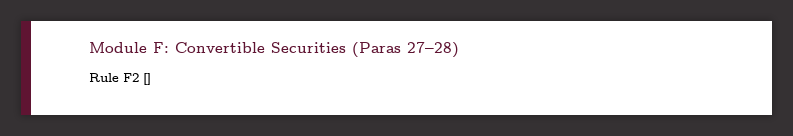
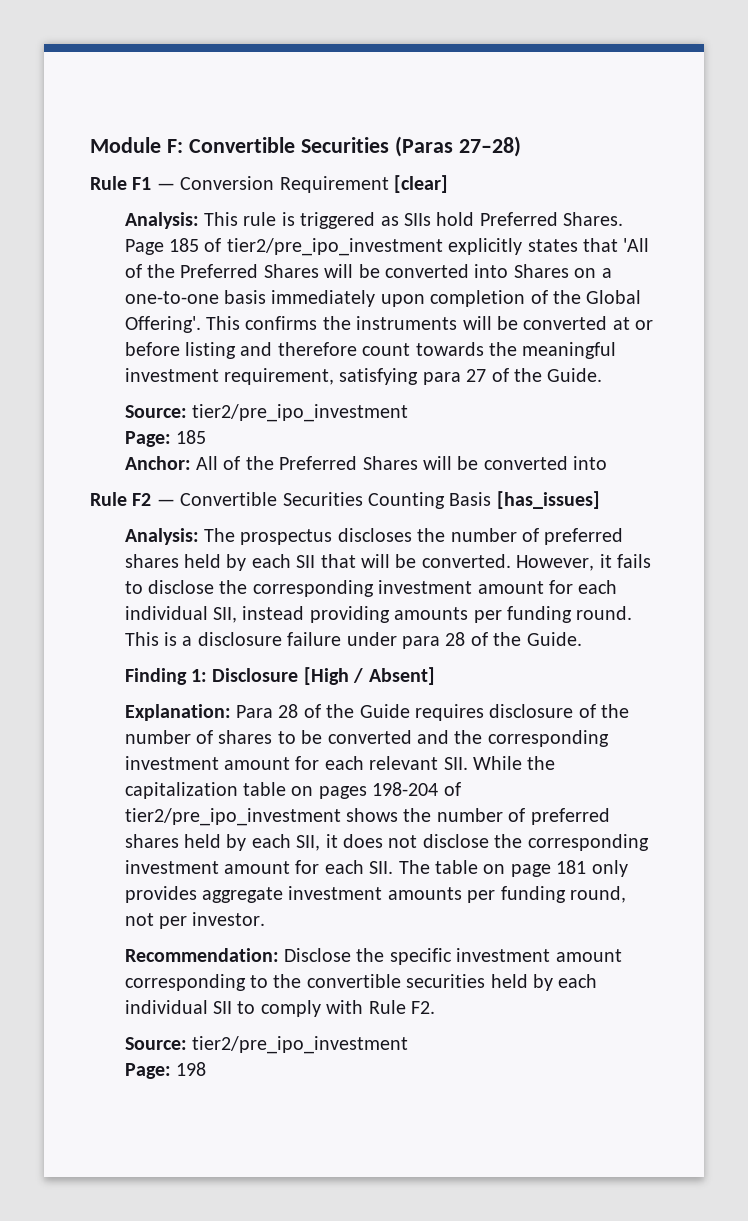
- Rule F2 []
+ Rule F1 — Conversion Requirement [clear]
+ Analysis: This rule is triggered as SIIs hold Preferred Shares. Page 185 of tier2/pre_ipo_investment explicitly states that 'All of the Preferred Shares will be converted into Shares on a one-to-one basis immediately upon completion of the Global Offering'. This confirms the instruments will be converted at or before listing and therefore count towards the meaningful investment requirement, satisfying para 27 of the Guide.
+ Source: tier2/pre_ipo_investment
+ Page: 185
+ Anchor: All of the Preferred Shares will be converted into
+ Rule F2 — Convertible Securities Counting Basis [has_issues]
+ Analysis: The prospectus discloses the number of preferred shares held by each SII that will be converted. However, it fails to disclose the corresponding investment amount for each individual SII, instead providing amounts per funding round. This is a disclosure failure under para 28 of the Guide.
+ Finding 1: Disclosure [High / Absent]
+ Explanation: Para 28 of the Guide requires disclosure of the number of shares to be converted and the corresponding investment amount for each relevant SII. While the capitalization table on pages 198-204 of tier2/pre_ipo_investment shows the number of preferred shares held by each SII, it does not disclose the corresponding investment amount for each SII. The table on page 181 only provides aggregate investment amounts per funding round, not per investor.
+ Recommendation: Disclose the specific investment amount corresponding to the convertible securities held by each individual SII to comply with Rule F2.
+ Source: tier2/pre_ipo_investment
+ Page: 198

